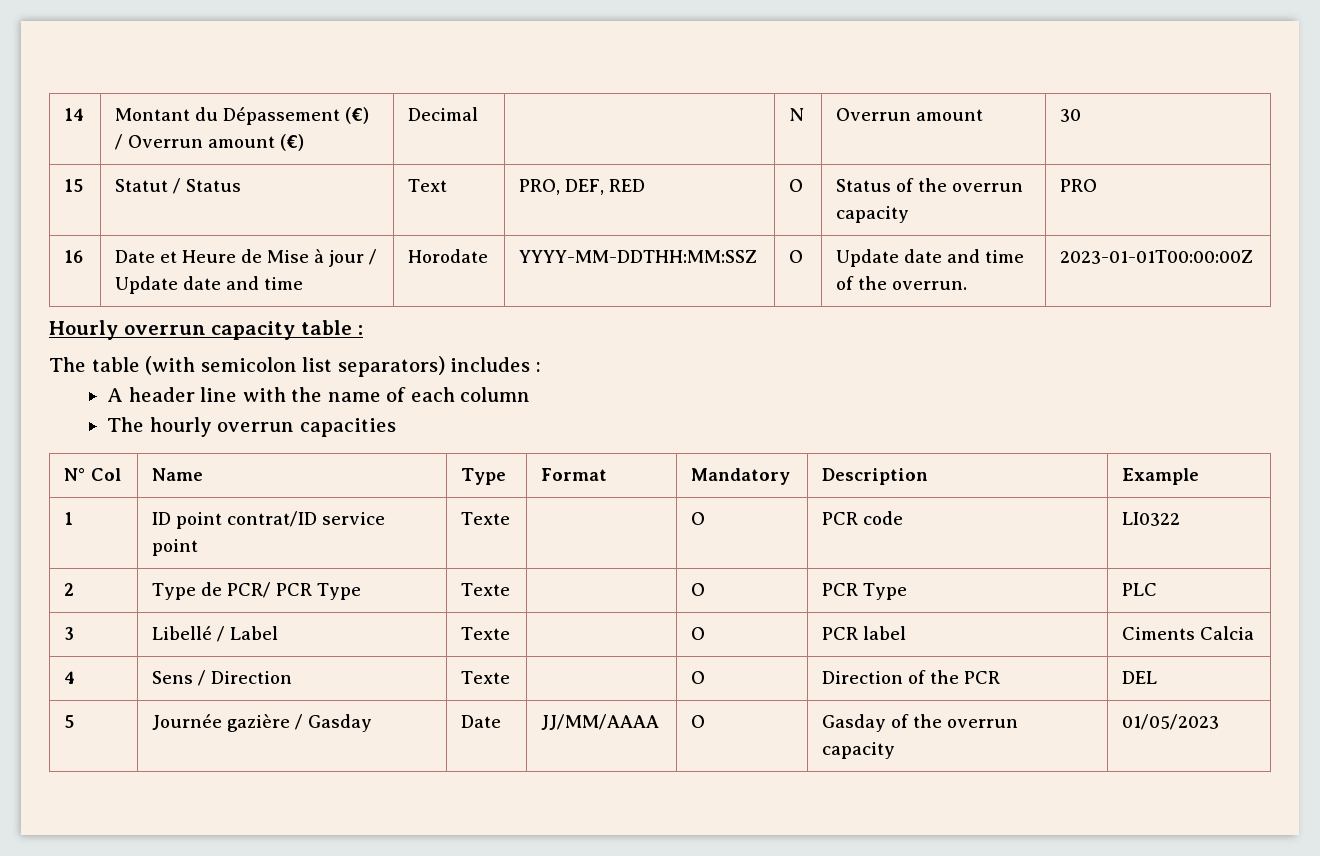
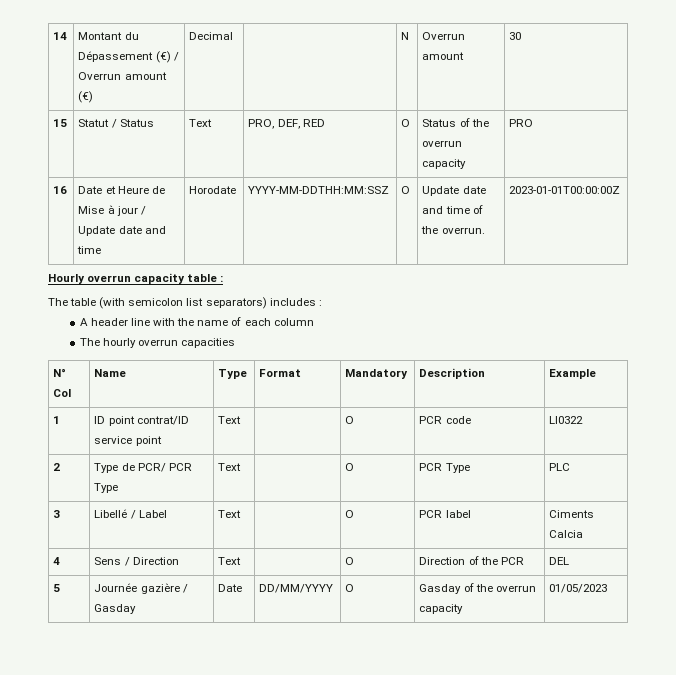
- 1 | ID point contrat/ID service point | Texte | | O | PCR code | LI0322
+ 1 | ID point contrat/ID service point | Text | | O | PCR code | LI0322
- 2 | Type de PCR/ PCR Type | Texte | | O | PCR Type | PLC
+ 2 | Type de PCR/ PCR Type | Text | | O | PCR Type | PLC
- 3 | Libellé / Label | Texte | | O | PCR label | Ciments Calcia
+ 3 | Libellé / Label | Text | | O | PCR label | Ciments Calcia
- 4 | Sens / Direction | Texte | | O | Direction of the PCR | DEL
+ 4 | Sens / Direction | Text | | O | Direction of the PCR | DEL
- 5 | Journée gazière / Gasday | Date | JJ/MM/AAAA | O | Gasday of the overrun capacity | 01/05/2023
+ 5 | Journée gazière / Gasday | Date | DD/MM/YYYY | O | Gasday of the overrun capacity | 01/05/2023

